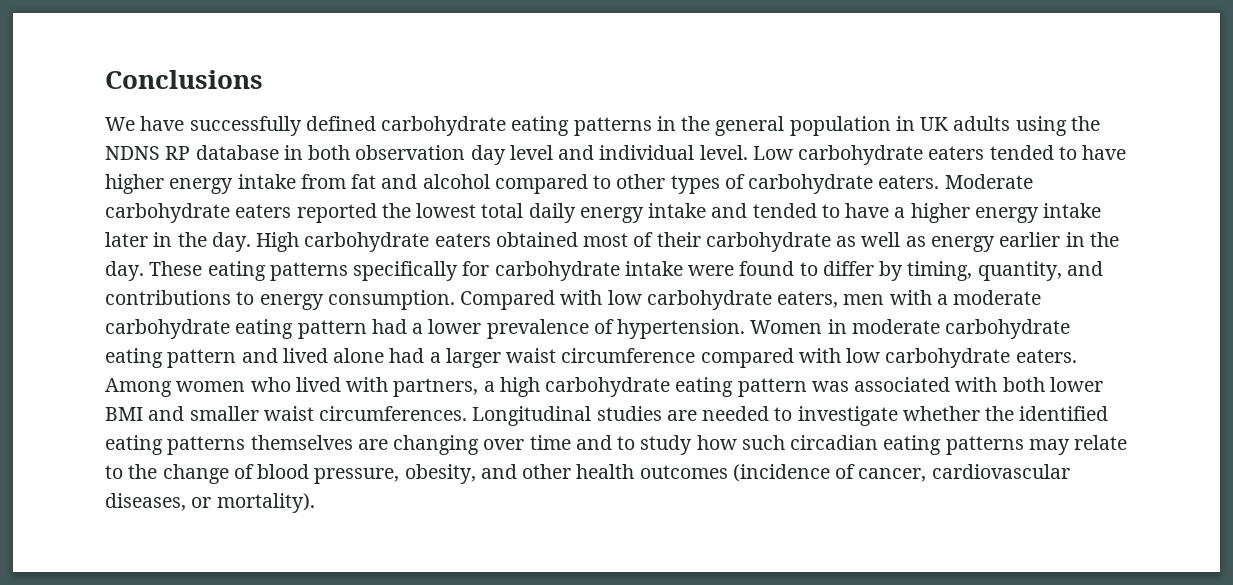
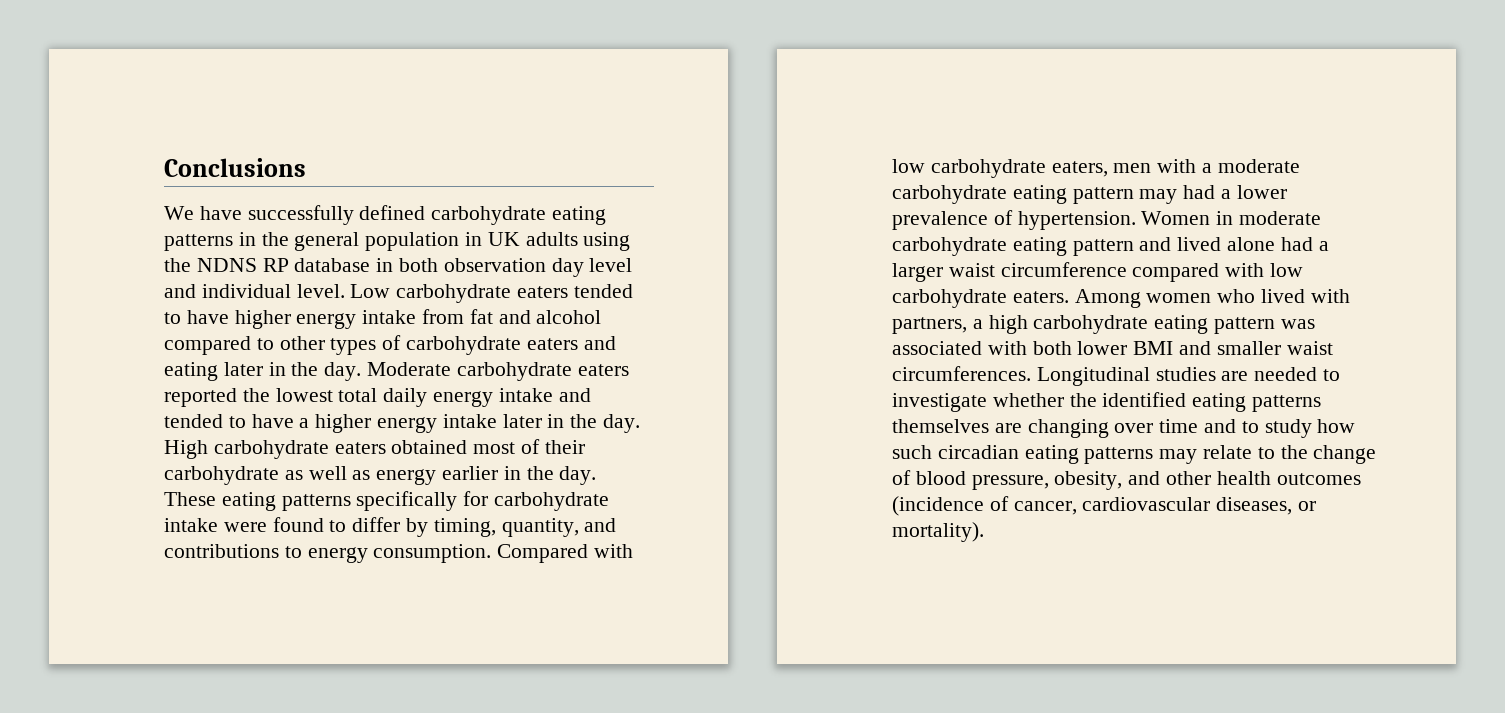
- Low carbohydrate eaters tended to have higher energy intake from fat and alcohol compared to other types of carbohydrate eaters.
+ Low carbohydrate eaters tended to have higher energy intake from fat and alcohol compared to other types of carbohydrate eaters and eating later in the day.
- Compared with low carbohydrate eaters, men with a moderate carbohydrate eating pattern had a lower prevalence of hypertension.
+ Compared with low carbohydrate eaters, men with a moderate carbohydrate eating pattern may had a lower prevalence of hypertension.

